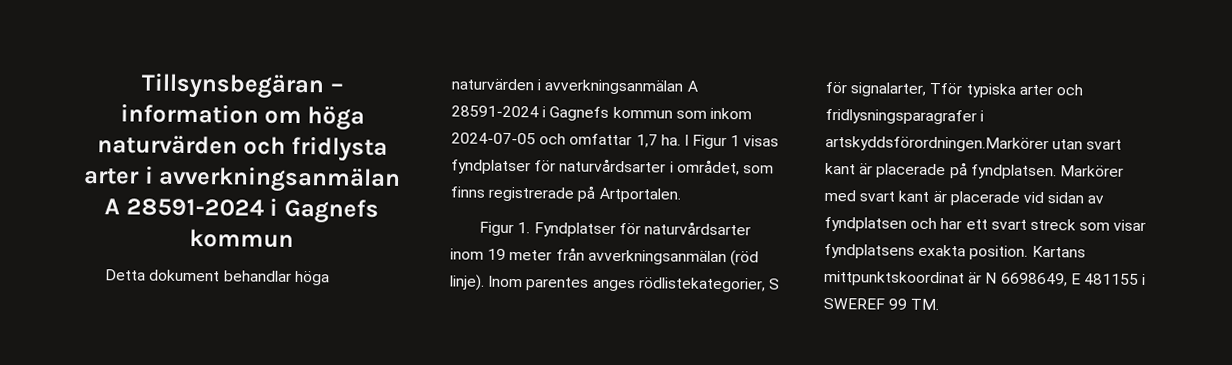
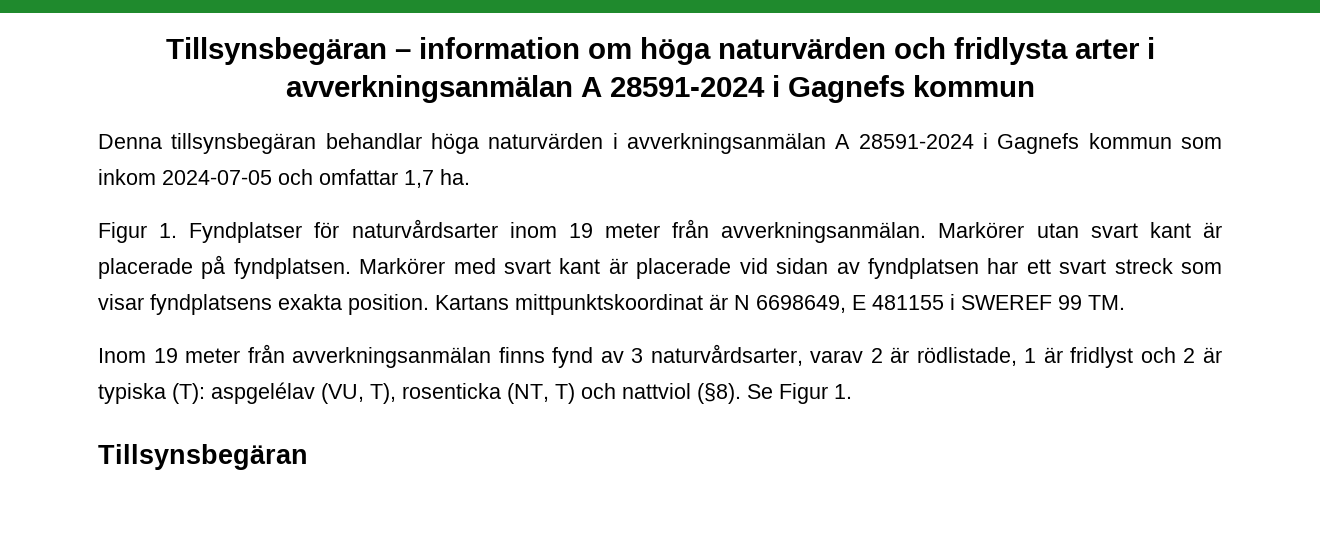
- Detta dokument behandlar höga naturvärden i avverkningsanmälan A 28591-2024 i Gagnefs kommun som inkom 2024-07-05 och omfattar 1,7 ha. I Figur 1 visas fyndplatser för naturvårdsarter i området, som finns registrerade på Artportalen.
+ Denna tillsynsbegäran behandlar höga naturvärden i avverkningsanmälan A 28591-2024 i Gagnefs kommun som inkom 2024-07-05 och omfattar 1,7 ha.
- Figur 1. Fyndplatser för naturvårdsarter inom 19 meter från avverkningsanmälan (röd linje). Inom parentes anges rödlistekategorier, S för signalarter, Tför typiska arter och fridlysningsparagrafer i artskyddsförordningen.Markörer utan svart kant är placerade på fyndplatsen.
+ Figur 1. Fyndplatser för naturvårdsarter inom 19 meter från avverkningsanmälan. Markörer utan svart kant är placerade på fyndplatsen.
- Markörer med svart kant är placerade vid sidan av fyndplatsen och har ett svart streck som visar fyndplatsens exakta position.
+ Markörer med svart kant är placerade vid sidan av fyndplatsen har ett svart streck som visar fyndplatsens exakta position.
+ Inom 19 meter från avverkningsanmälan finns fynd av 3 naturvårdsarter, varav 2 är rödlistade, 1 är fridlyst och 2 är typiska (T): aspgelélav (VU, T), rosenticka (NT, T) och nattviol (§8). Se Figur 1.
+ Tillsynsbegäran

